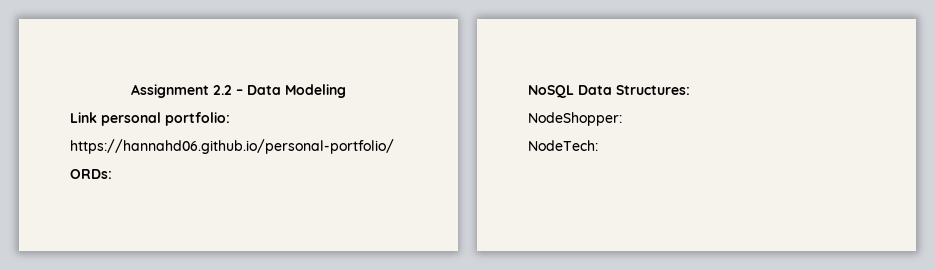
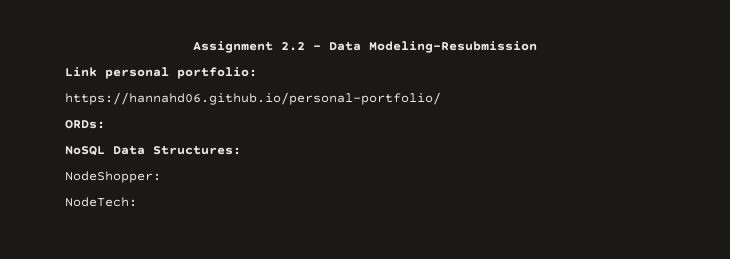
- Assignment 2.2 – Data Modeling
+ Assignment 2.2 – Data Modeling-Resubmission

